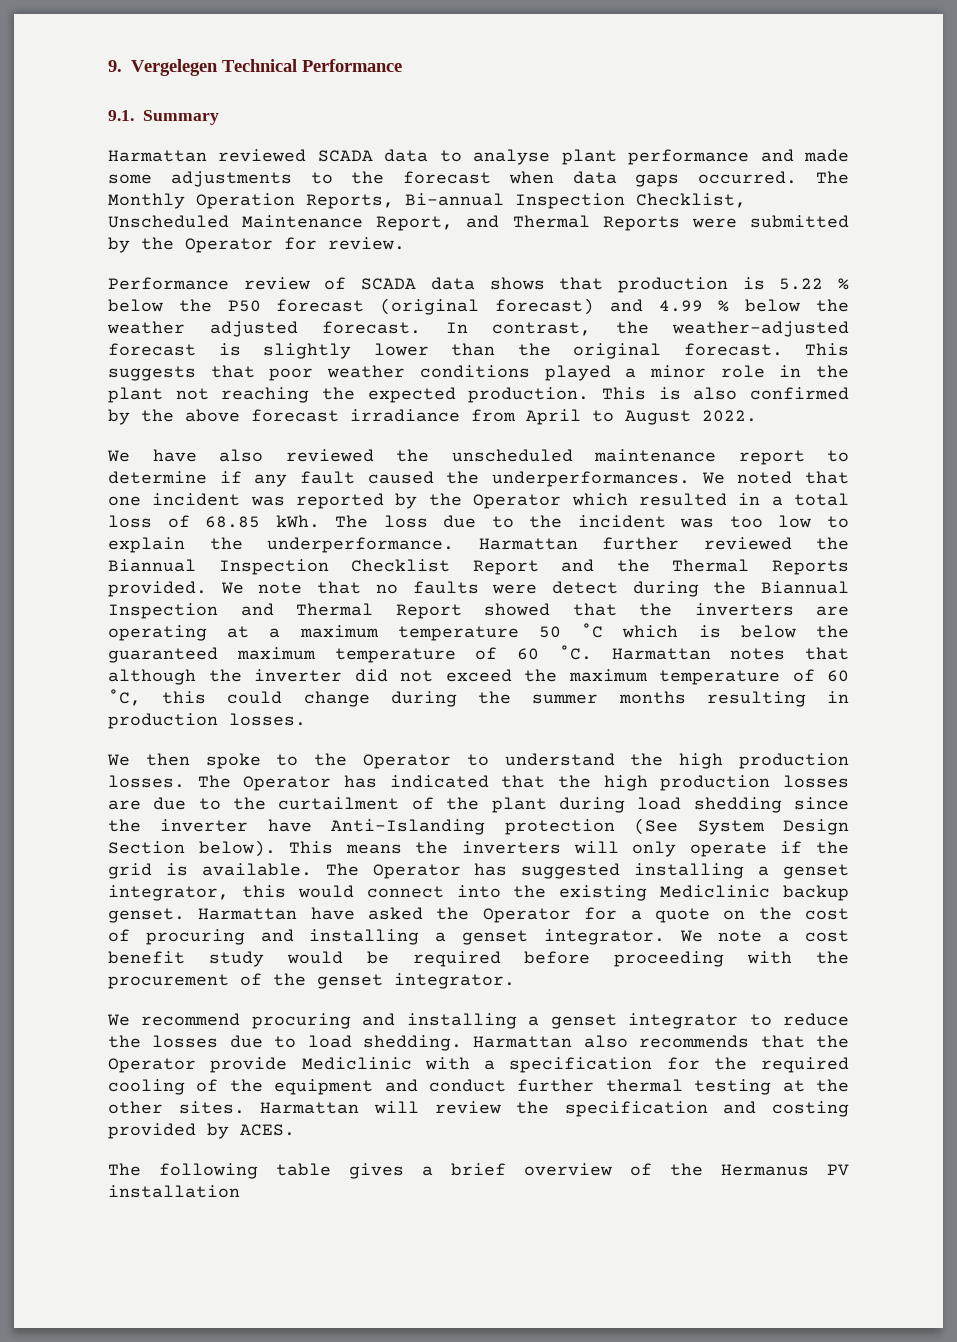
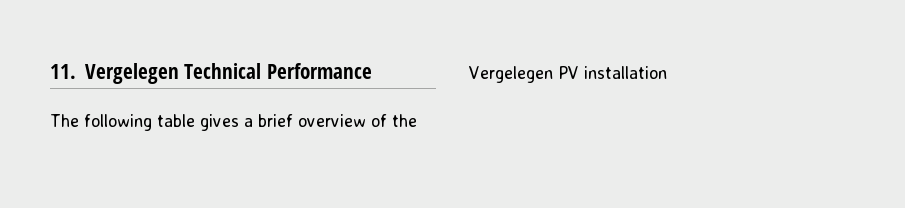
- 9. Vergelegen Technical Performance
+ 11. Vergelegen Technical Performance
- 9.1. Summary
- Harmattan reviewed SCADA data to analyse plant performance and made some adjustments to the forecast when data gaps occurred. The Monthly Operation Reports, Bi-annual Inspection Checklist, Unscheduled Maintenance Report, and Thermal Reports were submitted by the Operator for review.
- Performance review of SCADA data shows that production is 5.22 % below the P50 forecast (original forecast) and 4.99 % below the weather adjusted forecast. In contrast, the weather-adjusted forecast is slightly lower than the original forecast. This suggests that poor weather conditions played a minor role in the plant not reaching the expected production. This is also confirmed by the above forecast irradiance from April to August 2022.
- We have also reviewed the unscheduled maintenance report to determine if any fault caused the underperformances. We noted that one incident was reported by the Operator which resulted in a total loss of 68.85 kWh. The loss due to the incident was too low to explain the underperformance. Harmattan further reviewed the Biannual Inspection Checklist Report and the Thermal Reports provided. We note that no faults were detect during the Biannual Inspection and Thermal Report showed that the inverters are operating at a maximum temperature 50 ˚C which is below the guaranteed maximum temperature of 60 ˚C. Harmattan notes that although the inverter did not exceed the maximum temperature of 60 ˚C, this could change during the summer months resulting in production losses.
- We then spoke to the Operator to understand the high production losses. The Operator has indicated that the high production losses are due to the curtailment of the plant during load shedding since the inverter have Anti-Islanding protection (See System Design Section below). This means the inverters will only operate if the grid is available. The Operator has suggested installing a genset integrator, this would connect into the existing Mediclinic backup genset. Harmattan have asked the Operator for a quote on the cost of procuring and installing a genset integrator. We note a cost benefit study would be required before proceeding with the procurement of the genset integrator.
- We recommend procuring and installing a genset integrator to reduce the losses due to load shedding. Harmattan also recommends that the Operator provide Mediclinic with a specification for the required cooling of the equipment and conduct further thermal testing at the other sites. Harmattan will review the specification and costing provided by ACES.
- The following table gives a brief overview of the Hermanus PV installation
+ The following table gives a brief overview of the Vergelegen PV installation

